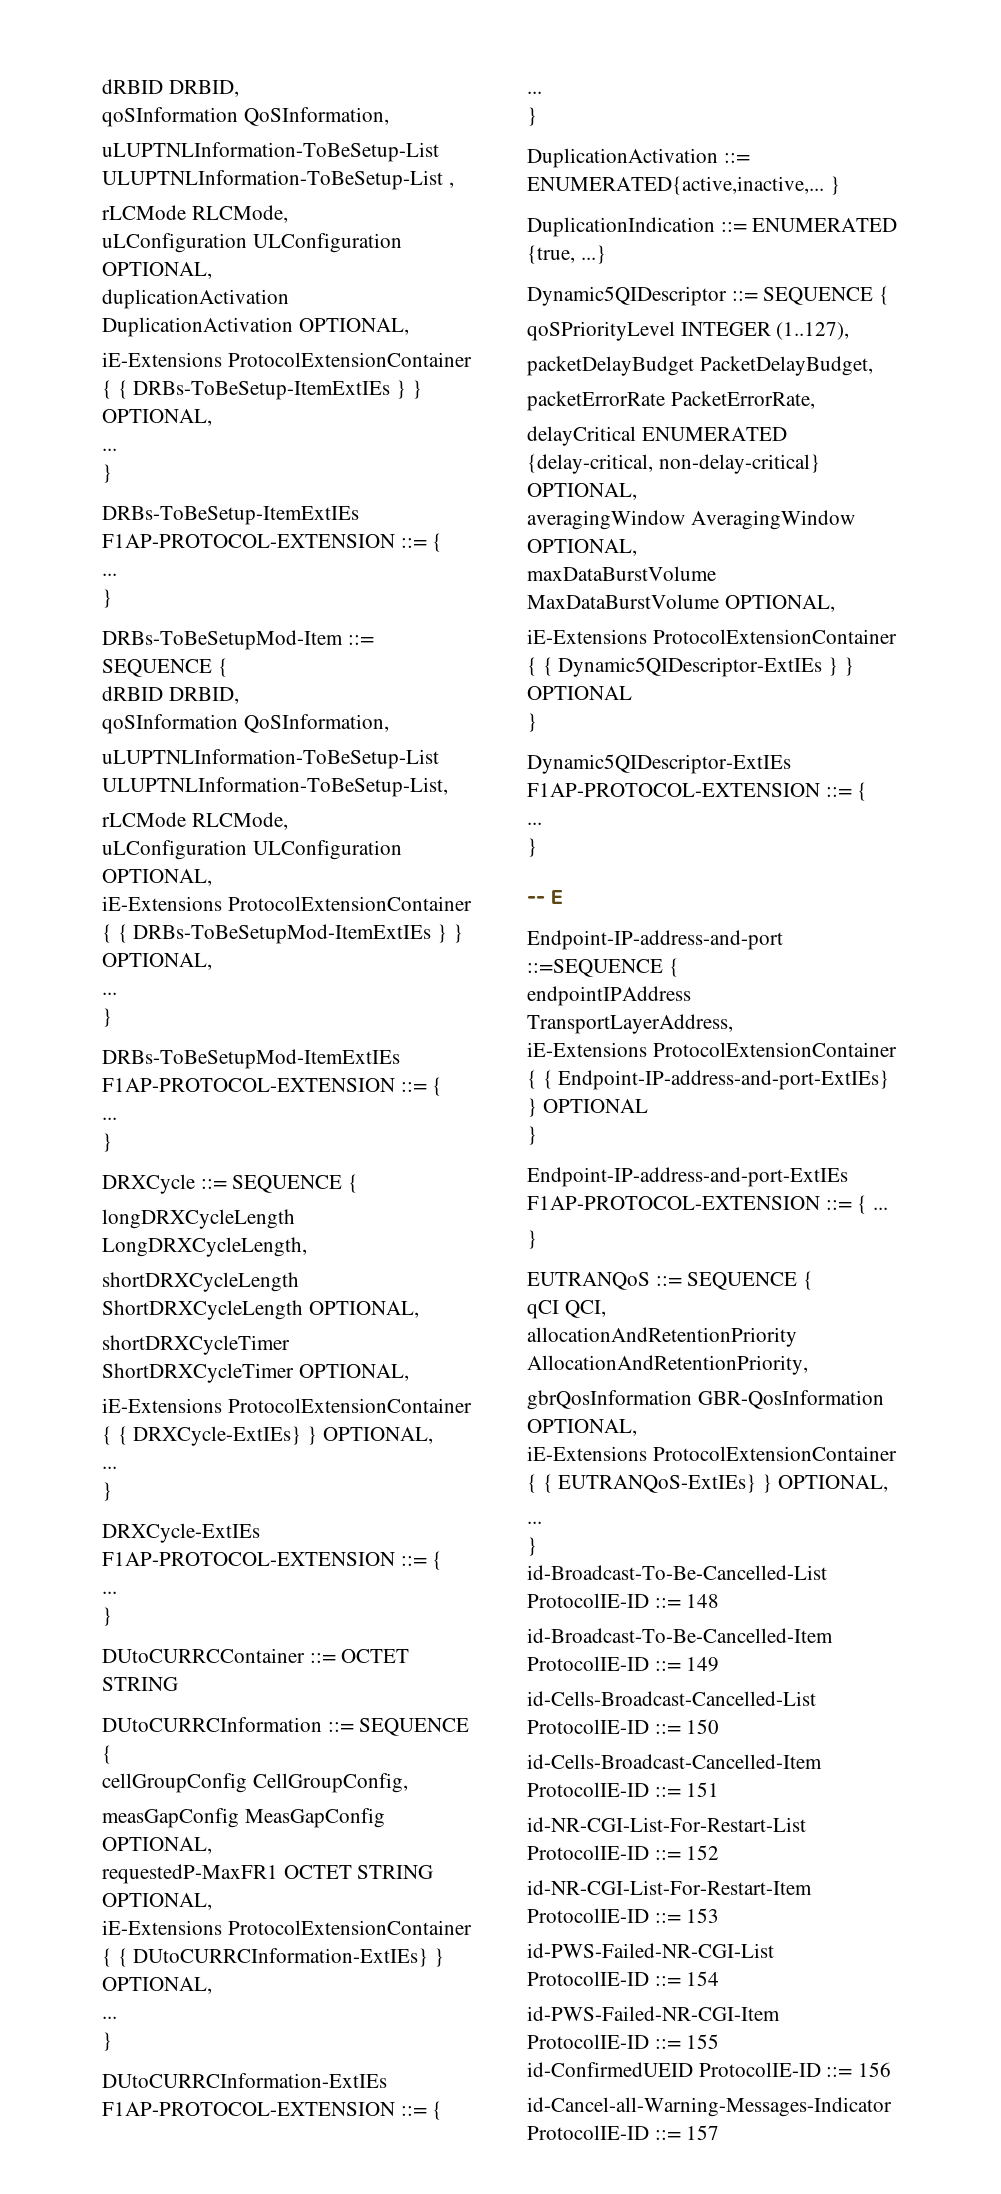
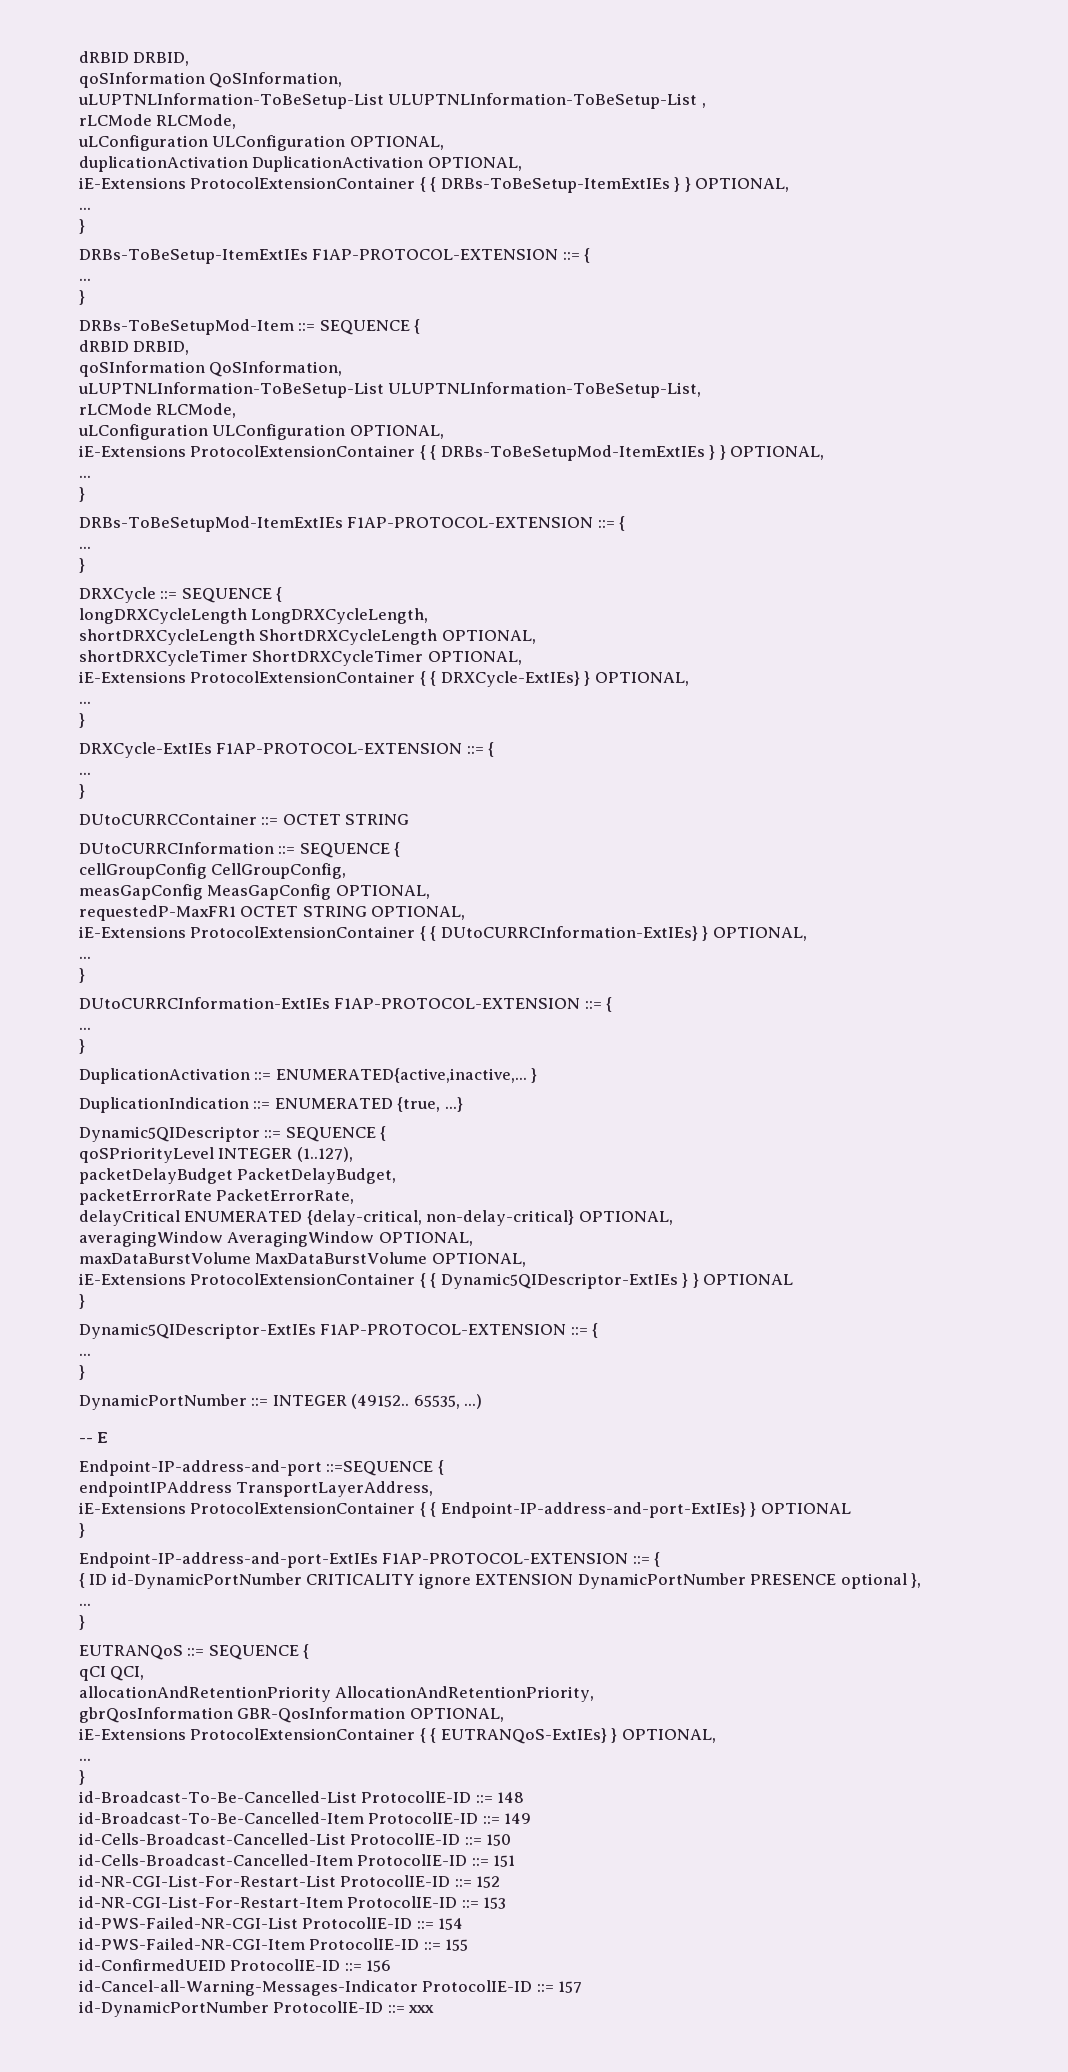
+ DynamicPortNumber ::= INTEGER (49152.. 65535, ...)
- Endpoint-IP-address-and-port-ExtIEs F1AP-PROTOCOL-EXTENSION ::= { ...
+ Endpoint-IP-address-and-port-ExtIEs F1AP-PROTOCOL-EXTENSION ::= {
+ { ID id-DynamicPortNumber CRITICALITY ignore EXTENSION DynamicPortNumber PRESENCE optional },
+ ...
+ id-DynamicPortNumber ProtocolIE-ID ::= xxx

